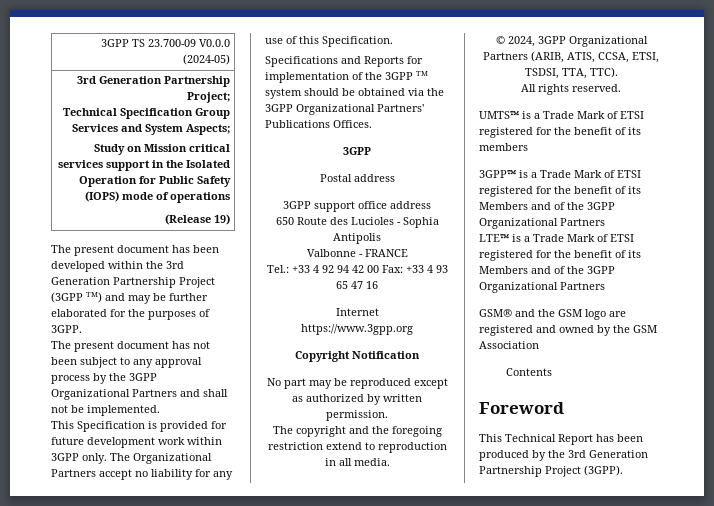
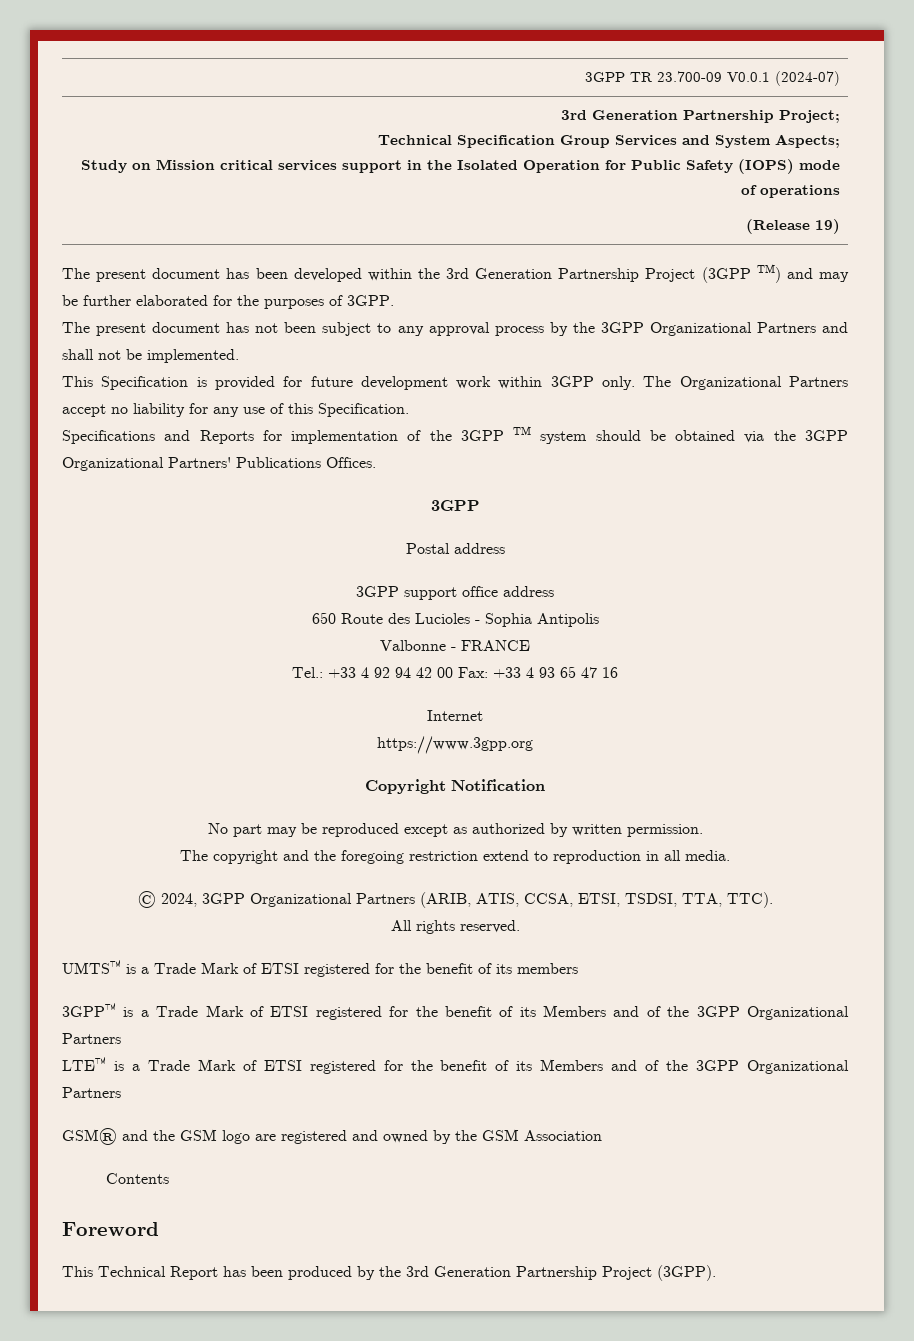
- 3GPP TS 23.700-09 V0.0.0 (2024-05)
+ 3GPP TR 23.700-09 V0.0.1 (2024-07)

